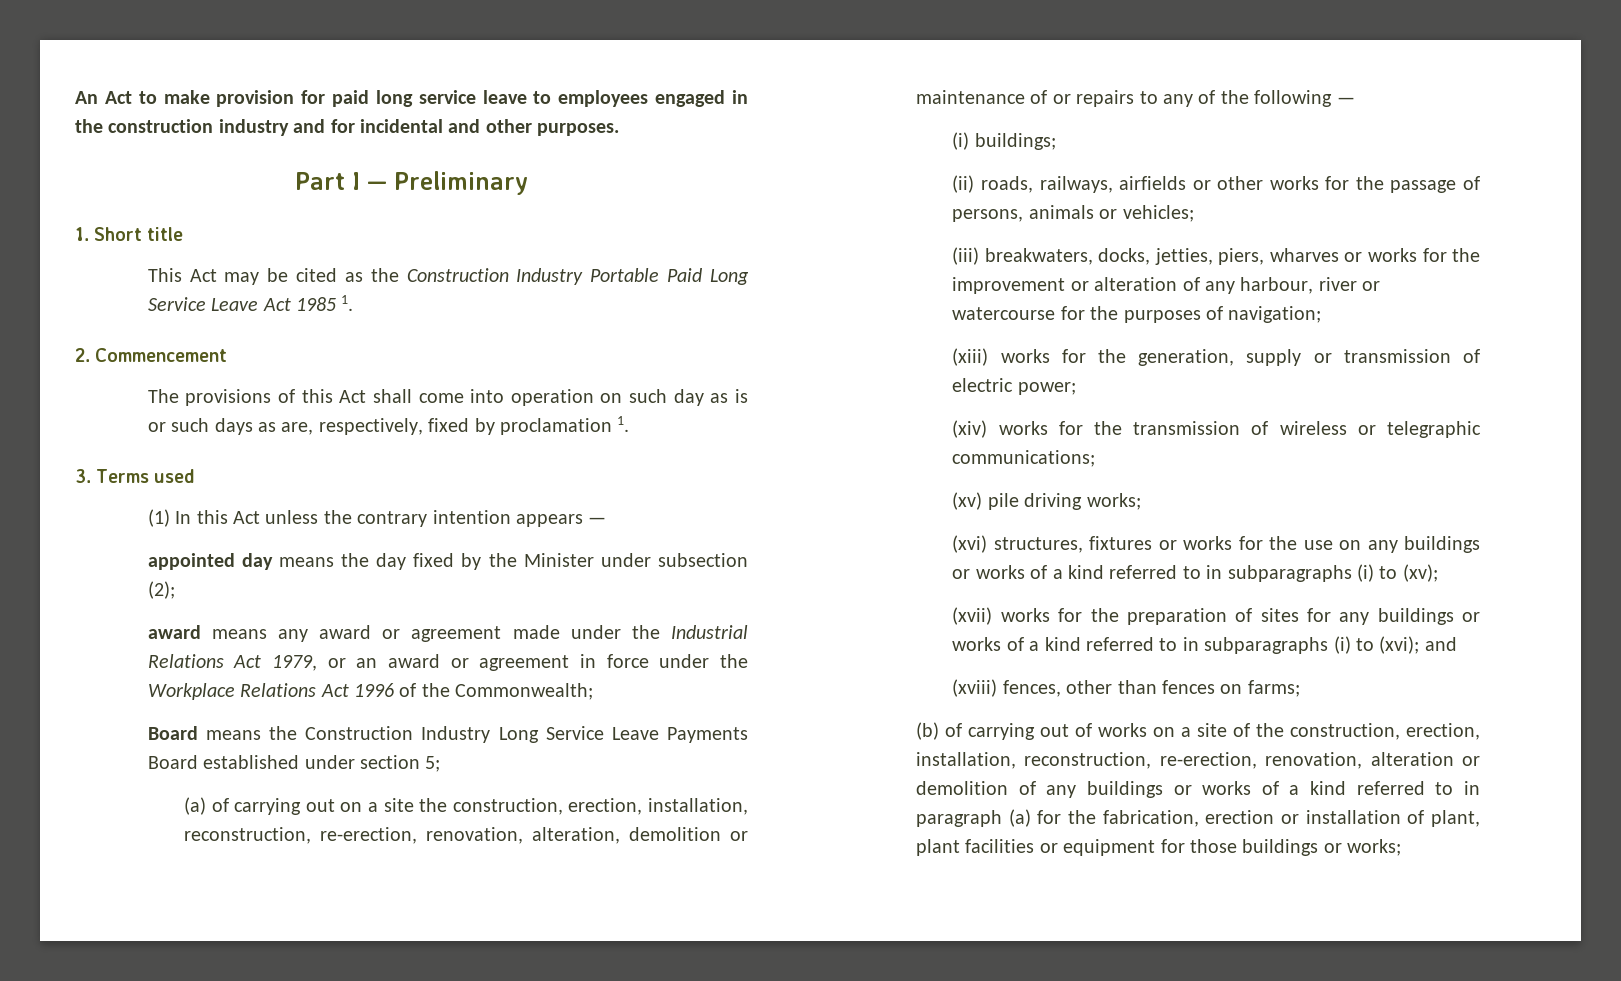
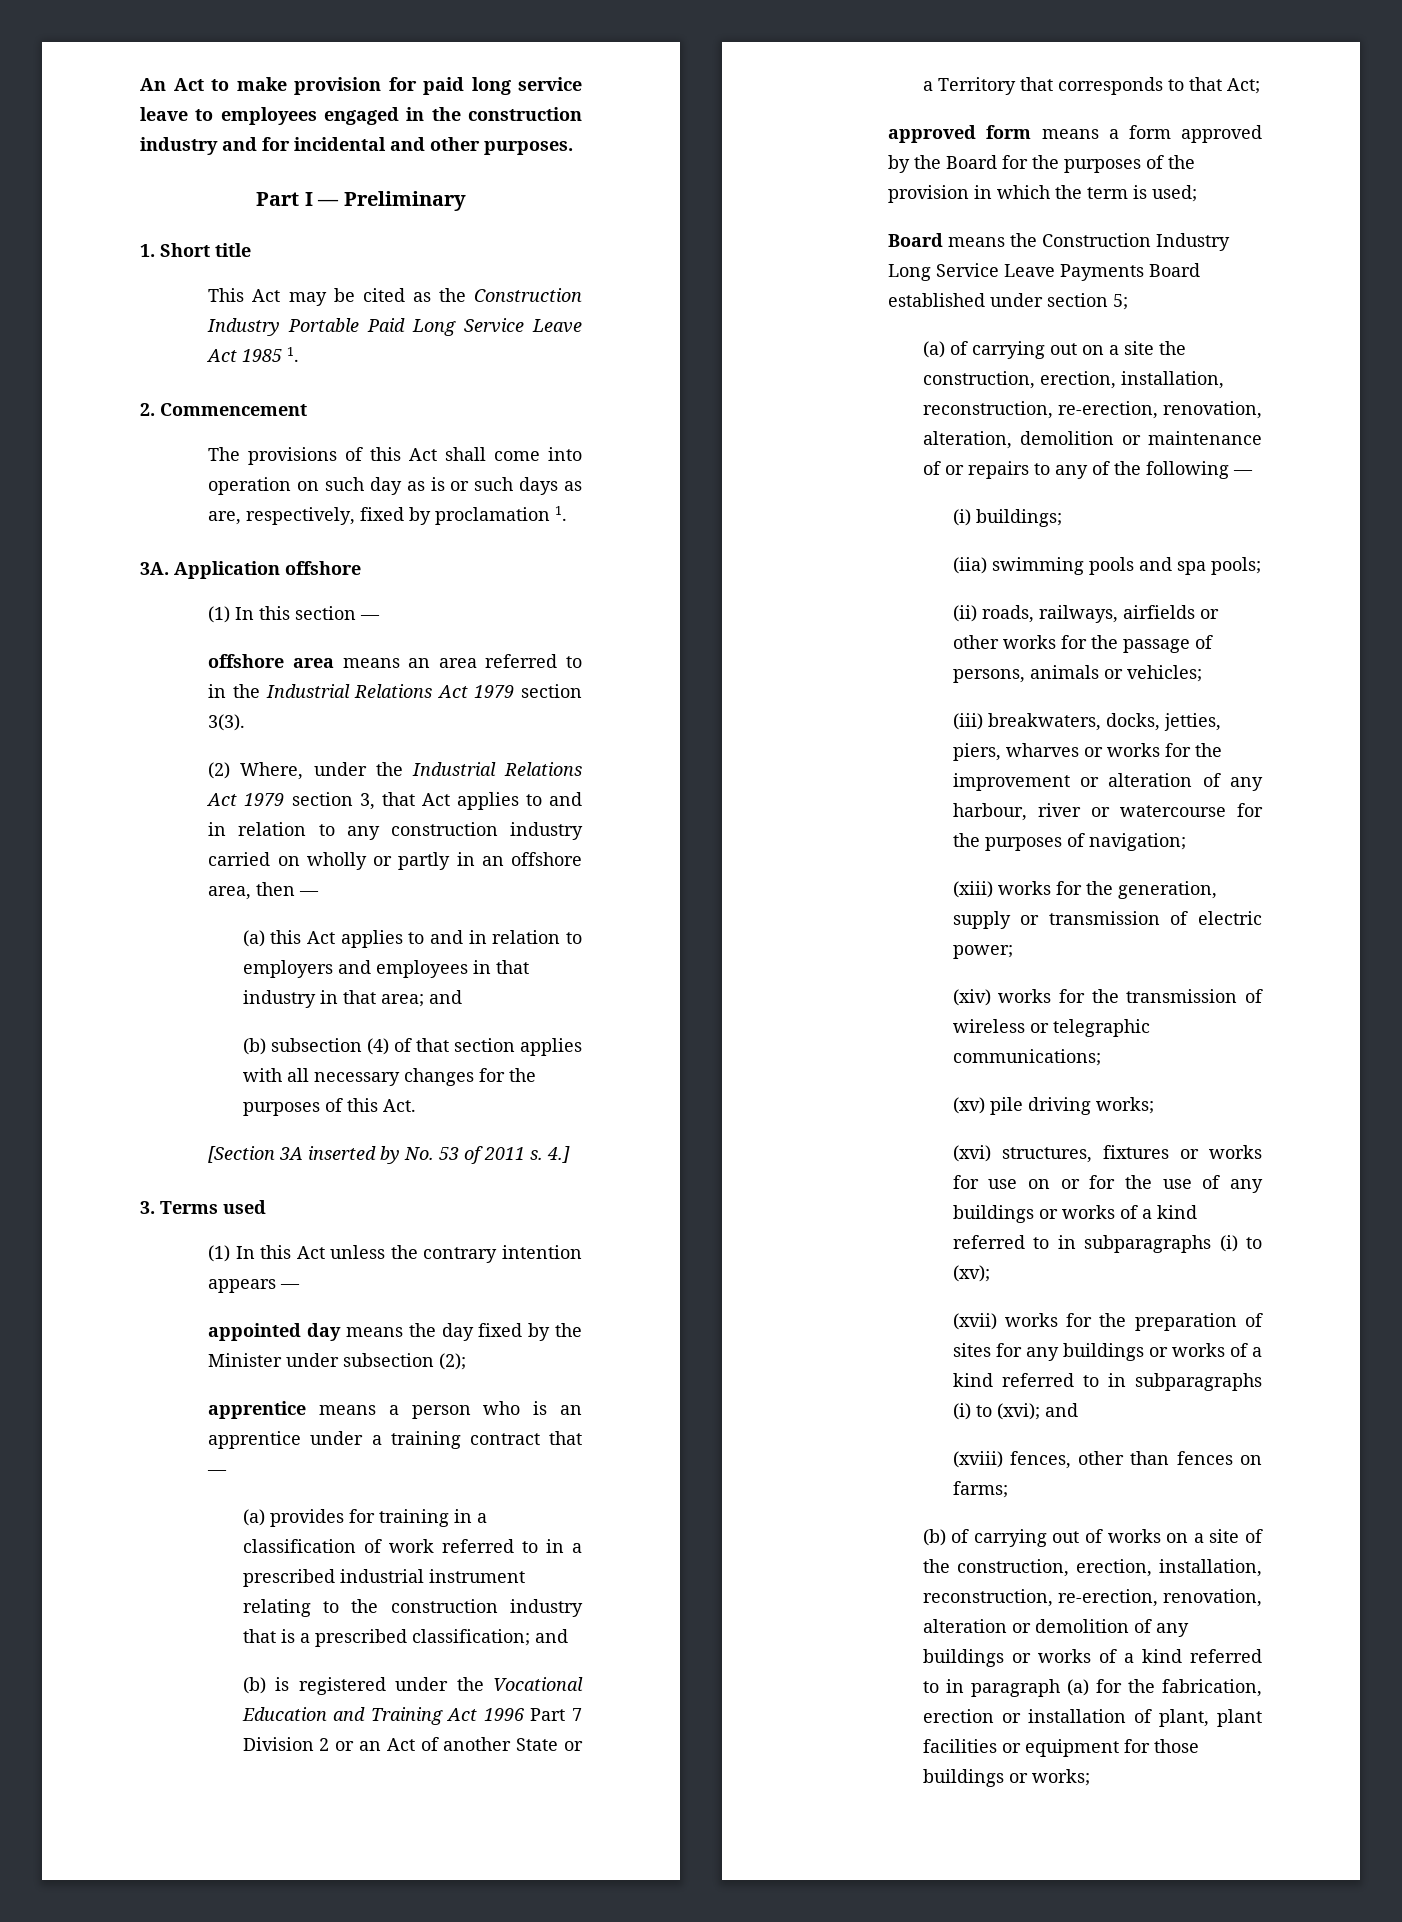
+ 3A. Application offshore
+ (1) In this section —
+ offshore area means an area referred to in the Industrial Relations Act 1979 section 3(3).
+ (2) Where, under the Industrial Relations Act 1979 section 3, that Act applies to and in relation to any construction industry carried on wholly or partly in an offshore area, then —
+ (a) this Act applies to and in relation to employers and employees in that industry in that area; and
+ (b) subsection (4) of that section applies with all necessary changes for the purposes of this Act.
+ [Section 3A inserted by No. 53 of 2011 s. 4.]
- award means any award or agreement made under the Industrial Relations Act 1979, or an award or agreement in force under the Workplace Relations Act 1996 of the Commonwealth;
+ apprentice means a person who is an apprentice under a training contract that —
+ (a) provides for training in a classification of work referred to in a prescribed industrial instrument relating to the construction industry that is a prescribed classification; and
+ (b) is registered under the Vocational Education and Training Act 1996 Part 7 Division 2 or an Act of another State or a Territory that corresponds to that Act;
+ approved form means a form approved by the Board for the purposes of the provision in which the term is used;
+ (iia) swimming pools and spa pools;
- (xvi) structures, fixtures or works for the use on any buildings or works of a kind referred to in subparagraphs (i) to (xv);
+ (xvi) structures, fixtures or works for use on or for the use of any buildings or works of a kind referred to in subparagraphs (i) to (xv);

